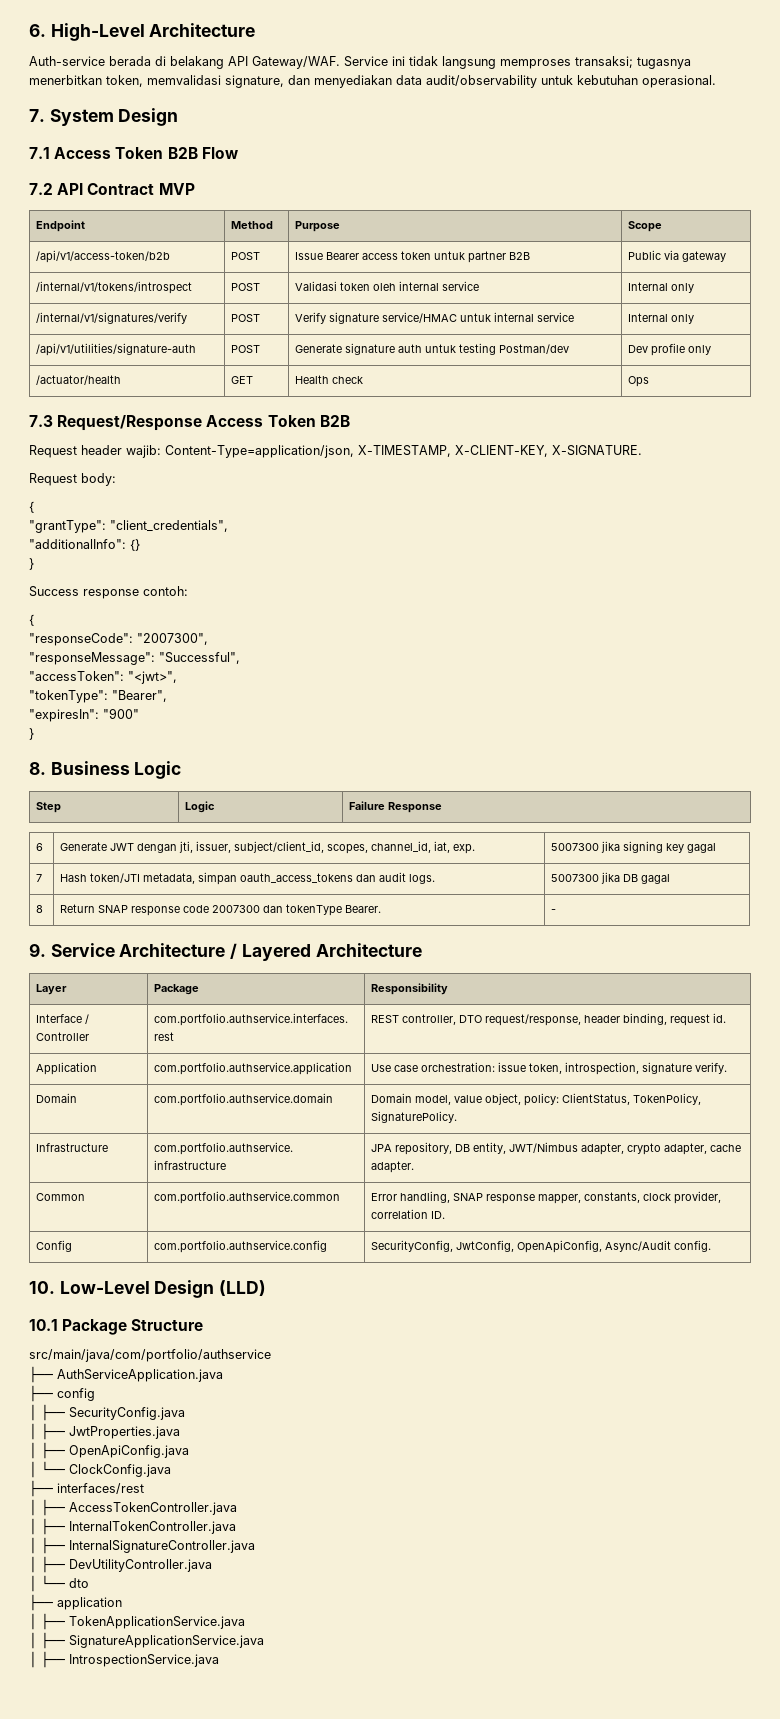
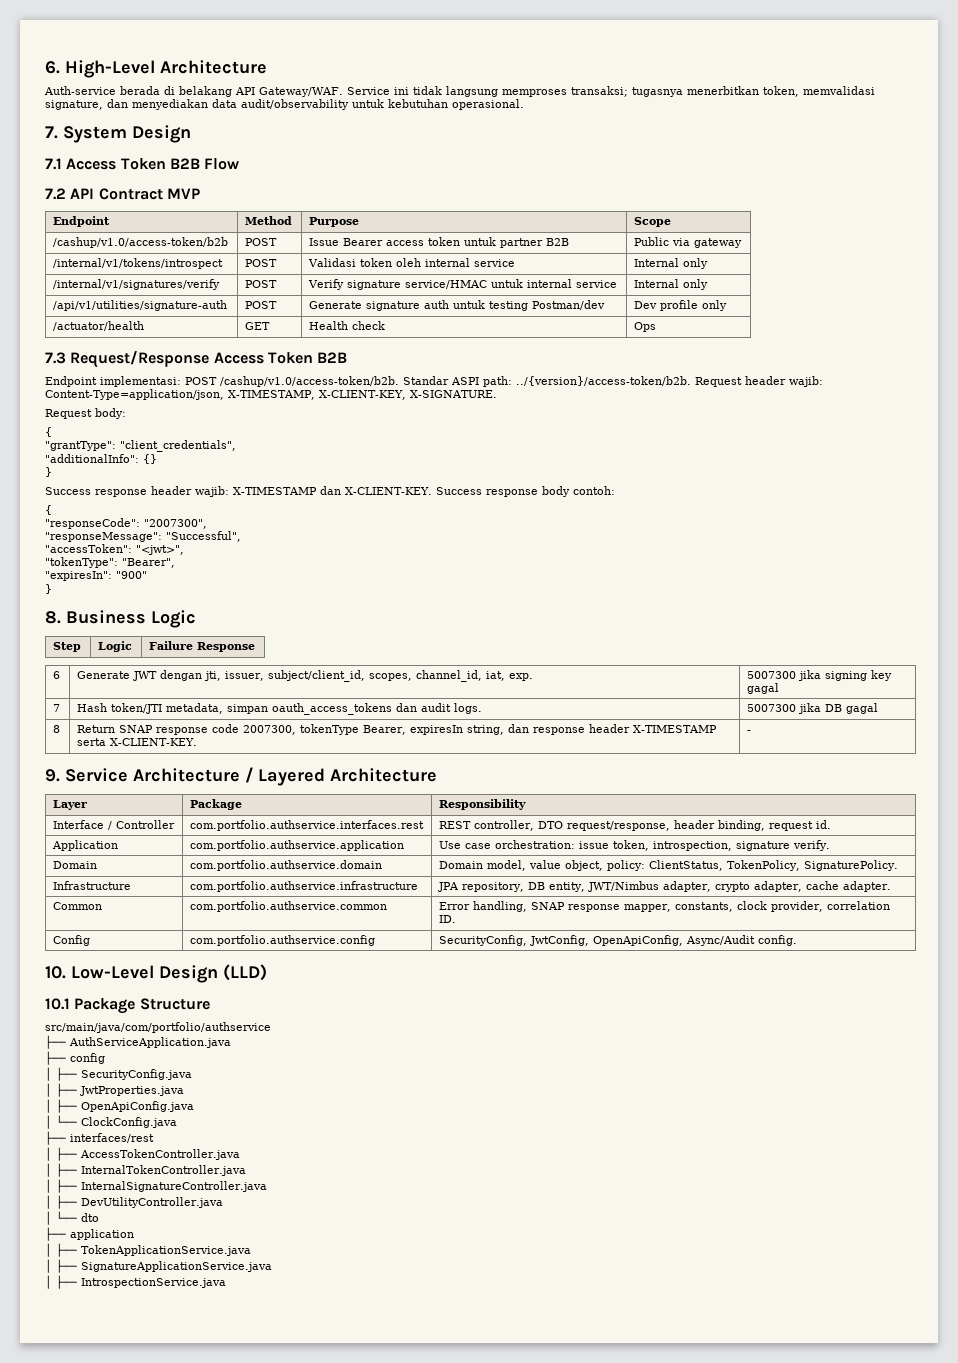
- /api/v1/access-token/b2b | POST | Issue Bearer access token untuk partner B2B | Public via gateway
+ /cashup/v1.0/access-token/b2b | POST | Issue Bearer access token untuk partner B2B | Public via gateway
- Request header wajib: Content-Type=application/json, X-TIMESTAMP, X-CLIENT-KEY, X-SIGNATURE.
+ Endpoint implementasi: POST /cashup/v1.0/access-token/b2b. Standar ASPI path: ../{version}/access-token/b2b. Request header wajib: Content-Type=application/json, X-TIMESTAMP, X-CLIENT-KEY, X-SIGNATURE.
- Success response contoh:
+ Success response header wajib: X-TIMESTAMP dan X-CLIENT-KEY. Success response body contoh:
- 8 | Return SNAP response code 2007300 dan tokenType Bearer. | -
+ 8 | Return SNAP response code 2007300, tokenType Bearer, expiresIn string, dan response header X-TIMESTAMP serta X-CLIENT-KEY. | -

